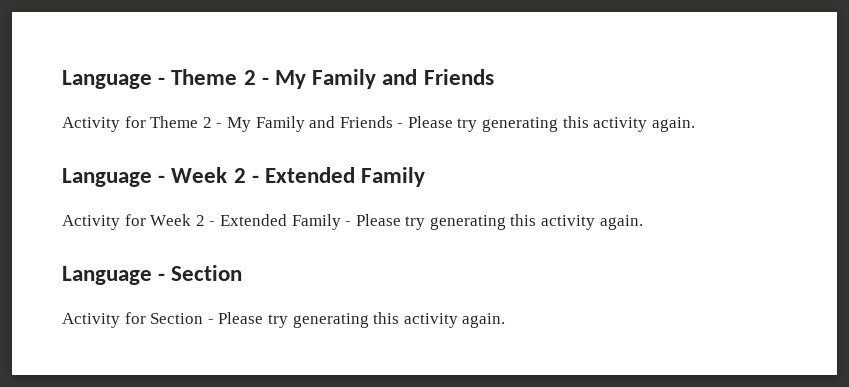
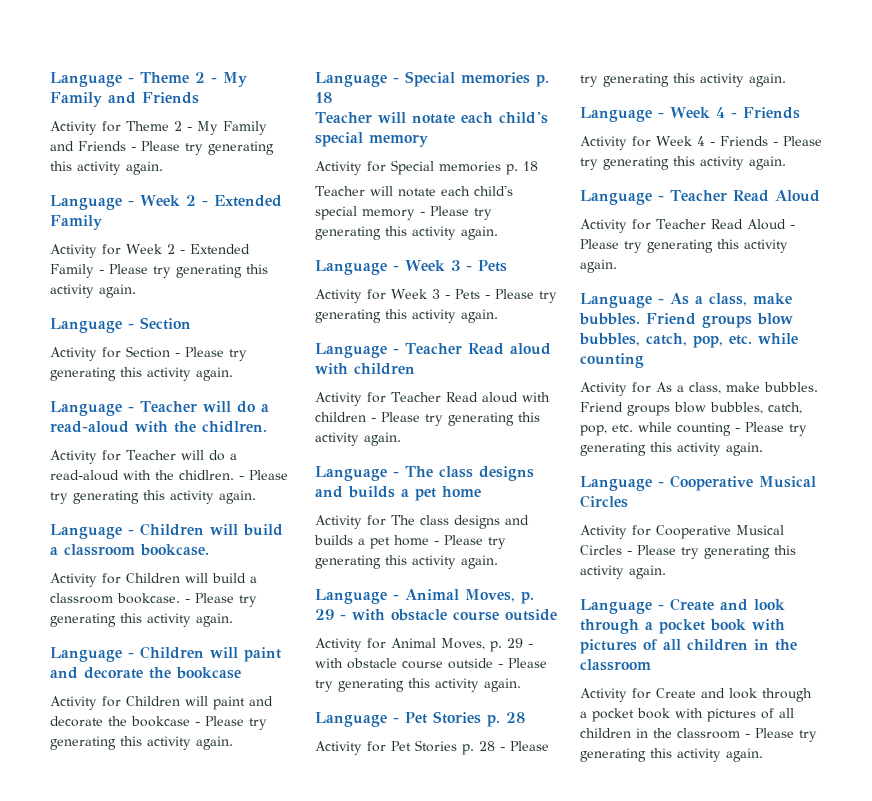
+ Language - Teacher will do a read-aloud with the chidlren.
+ Activity for Teacher will do a read-aloud with the chidlren. - Please try generating this activity again.
+ Language - Children will build a classroom bookcase.
+ Activity for Children will build a classroom bookcase. - Please try generating this activity again.
+ Language - Children will paint and decorate the bookcase
+ Activity for Children will paint and decorate the bookcase - Please try generating this activity again.
+ Language - Special memories p. 18
+ Teacher will notate each child's special memory
+ Activity for Special memories p. 18
+ Teacher will notate each child's special memory - Please try generating this activity again.
+ Language - Week 3 - Pets
+ Activity for Week 3 - Pets - Please try generating this activity again.
+ Language - Teacher Read aloud with children
+ Activity for Teacher Read aloud with children - Please try generating this activity again.
+ Language - The class designs and builds a pet home
+ Activity for The class designs and builds a pet home - Please try generating this activity again.
+ Language - Animal Moves, p. 29 - with obstacle course outside
+ Activity for Animal Moves, p. 29 - with obstacle course outside - Please try generating this activity again.
+ Language - Pet Stories p. 28
+ Activity for Pet Stories p. 28 - Please try generating this activity again.
+ Language - Week 4 - Friends
+ Activity for Week 4 - Friends - Please try generating this activity again.
+ Language - Teacher Read Aloud
+ Activity for Teacher Read Aloud - Please try generating this activity again.
+ Language - As a class, make bubbles. Friend groups blow bubbles, catch, pop, etc. while counting
+ Activity for As a class, make bubbles. Friend groups blow bubbles, catch, pop, etc. while counting - Please try generating this activity again.
+ Language - Cooperative Musical Circles
+ Activity for Cooperative Musical Circles - Please try generating this activity again.
+ Language - Create and look through a pocket book with pictures of all children in the classroom
+ Activity for Create and look through a pocket book with pictures of all children in the classroom - Please try generating this activity again.

